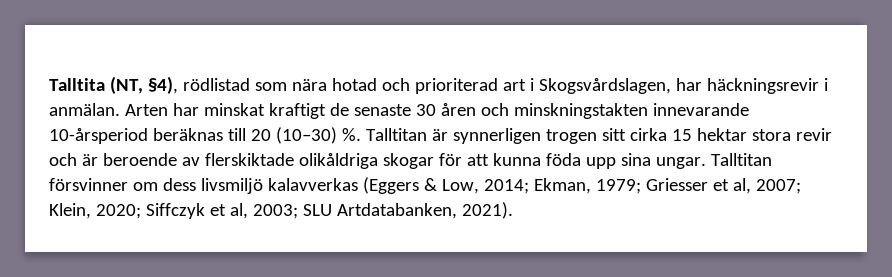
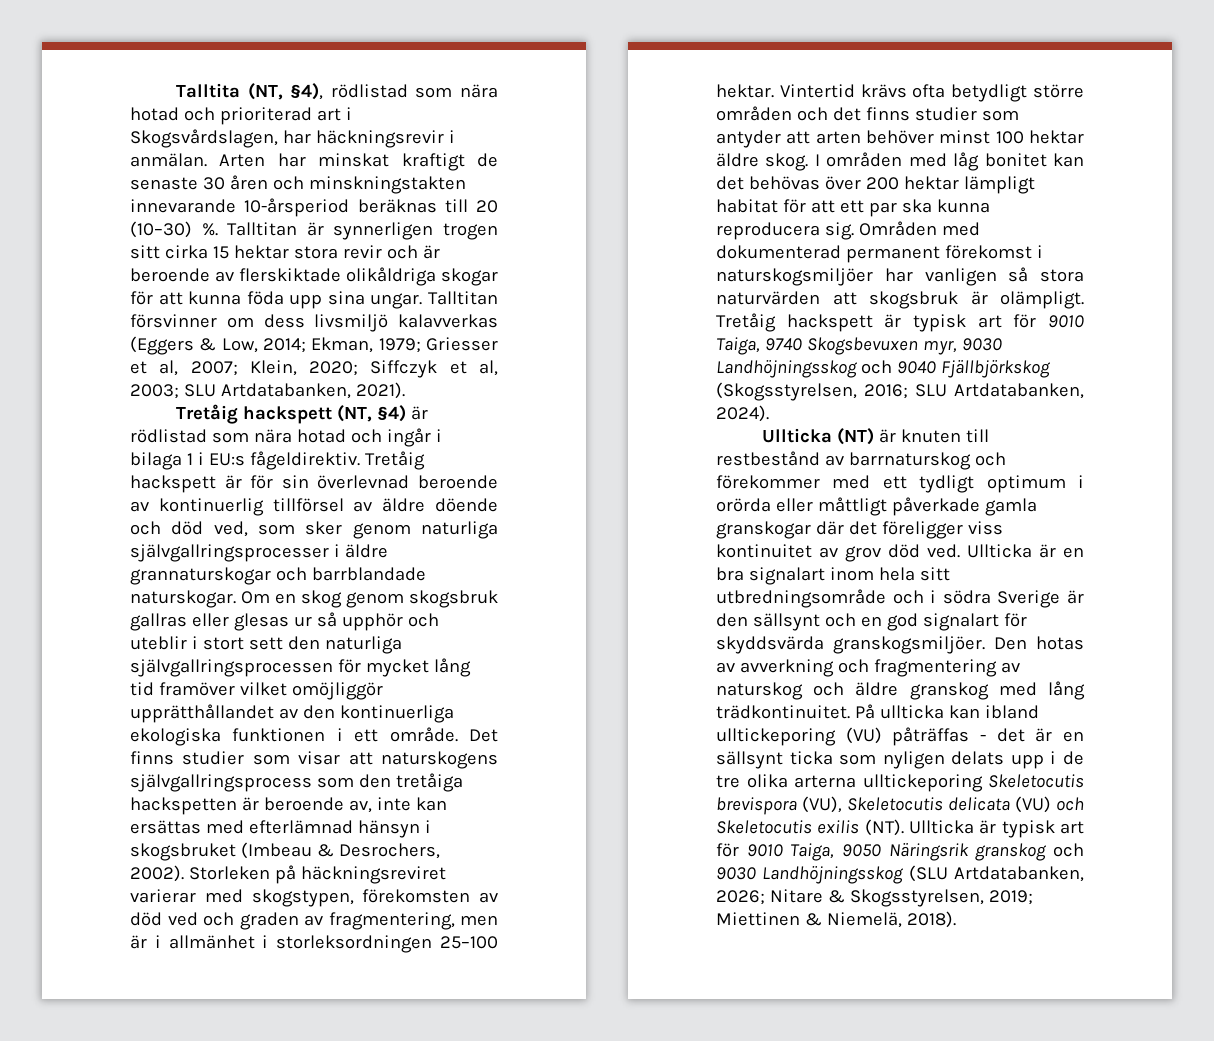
+ Tretåig hackspett (NT, §4) är rödlistad som nära hotad och ingår i bilaga 1 i EU:s fågeldirektiv. Tretåig hackspett är för sin överlevnad beroende av kontinuerlig tillförsel av äldre döende och död ved, som sker genom naturliga självgallringsprocesser i äldre grannaturskogar och barrblandade naturskogar. Om en skog genom skogsbruk gallras eller glesas ur så upphör och uteblir i stort sett den naturliga självgallringsprocessen för mycket lång tid framöver vilket omöjliggör upprätthållandet av den kontinuerliga ekologiska funktionen i ett område. Det finns studier som visar att naturskogens självgallringsprocess som den tretåiga hackspetten är beroende av, inte kan ersättas med efterlämnad hänsyn i skogsbruket (Imbeau & Desrochers, 2002). Storleken på häckningsreviret varierar med skogstypen, förekomsten av död ved och graden av fragmentering, men är i allmänhet i storleksordningen 25–100 hektar. Vintertid krävs ofta betydligt större områden och det finns studier som antyder att arten behöver minst 100 hektar äldre skog. I områden med låg bonitet kan det behövas över 200 hektar lämpligt habitat för att ett par ska kunna reproducera sig. Områden med dokumenterad permanent förekomst i naturskogsmiljöer har vanligen så stora naturvärden att skogsbruk är olämpligt. Tretåig hackspett är typisk art för 9010 Taiga, 9740 Skogsbevuxen myr, 9030 Landhöjningsskog och 9040 Fjällbjörkskog (Skogsstyrelsen, 2016; SLU Artdatabanken, 2024).
+ Ullticka (NT) är knuten till restbestånd av barrnaturskog och förekommer med ett tydligt optimum i orörda eller måttligt påverkade gamla granskogar där det föreligger viss kontinuitet av grov död ved. Ullticka är en bra signalart inom hela sitt utbredningsområde och i södra Sverige är den sällsynt och en god signalart för skyddsvärda granskogsmiljöer. Den hotas av avverkning och fragmentering av naturskog och äldre granskog med lång trädkontinuitet. På ullticka kan ibland ulltickeporing (VU) påträffas - det är en sällsynt ticka som nyligen delats upp i de tre olika arterna ulltickeporing Skeletocutis brevispora (VU), Skeletocutis delicata (VU) och Skeletocutis exilis (NT). Ullticka är typisk art för 9010 Taiga, 9050 Näringsrik granskog och 9030 Landhöjningsskog (SLU Artdatabanken, 2026; Nitare & Skogsstyrelsen, 2019; Miettinen & Niemelä, 2018).

